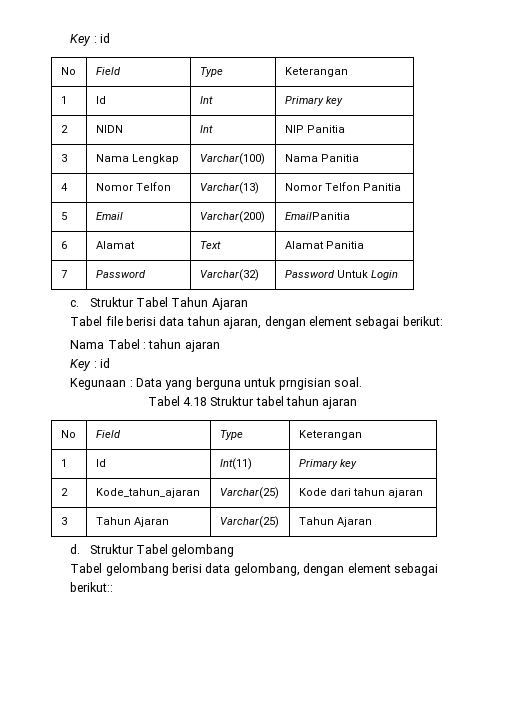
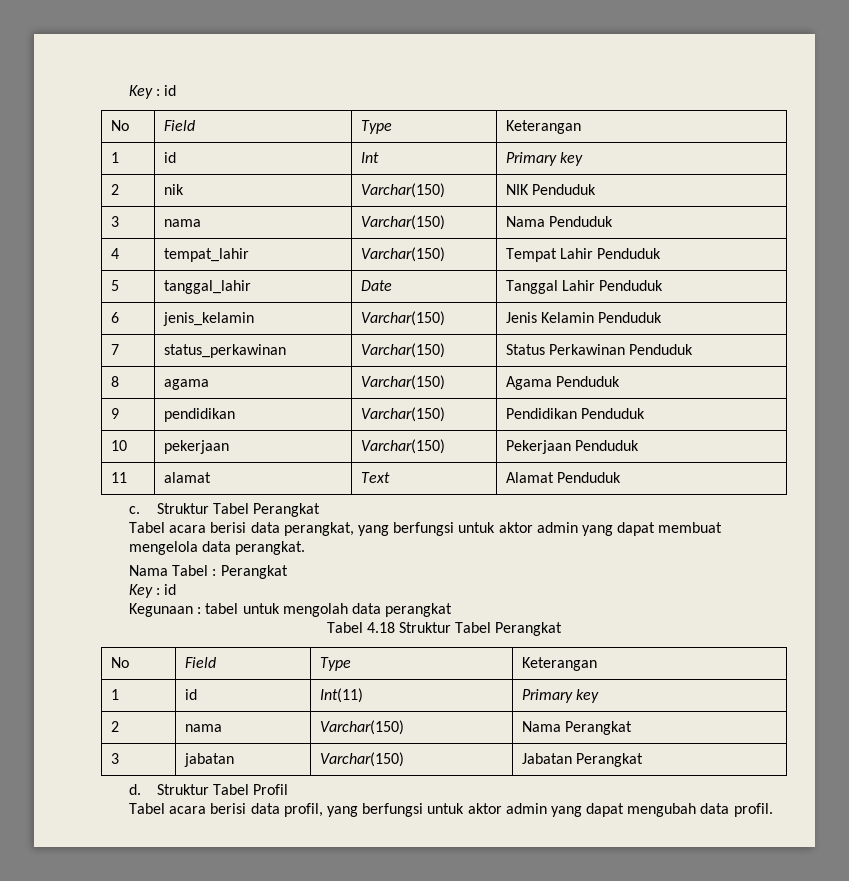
- 1 | Id | Int | Primary key
+ 1 | id | Int | Primary key
- 2 | NIDN | Int | NIP Panitia
- 3 | Nama Lengkap | Varchar(100) | Nama Panitia
+ 2 | nik | Varchar(150) | NIK Penduduk
+ 3 | nama | Varchar(150) | Nama Penduduk
- 4 | Nomor Telfon | Varchar(13) | Nomor Telfon Panitia
- 5 | Email | Varchar(200) | EmailPanitia
- 6 | Alamat | Text | Alamat Panitia
- 7 | Password | Varchar(32) | Password Untuk Login
+ 4 | tempat_lahir | Varchar(150) | Tempat Lahir Penduduk
+ 5 | tanggal_lahir | Date | Tanggal Lahir Penduduk
+ 6 | jenis_kelamin | Varchar(150) | Jenis Kelamin Penduduk
+ 7 | status_perkawinan | Varchar(150) | Status Perkawinan Penduduk
+ 8 | agama | Varchar(150) | Agama Penduduk
+ 9 | pendidikan | Varchar(150) | Pendidikan Penduduk
+ 10 | pekerjaan | Varchar(150) | Pekerjaan Penduduk
+ 11 | alamat | Text | Alamat Penduduk
- c. Struktur Tabel Tahun Ajaran
- Tabel file berisi data tahun ajaran, dengan element sebagai berikut:
+ c. Struktur Tabel Perangkat
+ Tabel acara berisi data perangkat, yang berfungsi untuk aktor admin yang dapat membuat mengelola data perangkat.
- Nama Tabel : tahun ajaran
+ Nama Tabel : Perangkat
- Kegunaan : Data yang berguna untuk prngisian soal.
+ Kegunaan : tabel untuk mengolah data perangkat
- Tabel 4.18 Struktur tabel tahun ajaran
+ Tabel 4.18 Struktur Tabel Perangkat
  No | Field | Type | Keterangan
- 1 | Id | Int(11) | Primary key
+ 1 | id | Int(11) | Primary key
- 2 | Kode_tahun_ajaran | Varchar(25) | Kode dari tahun ajaran
- 3 | Tahun Ajaran | Varchar(25) | Tahun Ajaran
+ 2 | nama | Varchar(150) | Nama Perangkat
+ 3 | jabatan | Varchar(150) | Jabatan Perangkat
- Struktur Tabel gelombang
- Tabel gelombang berisi data gelombang, dengan element sebagai berikut::
+ Struktur Tabel Profil
+ Tabel acara berisi data profil, yang berfungsi untuk aktor admin yang dapat mengubah data profil.

